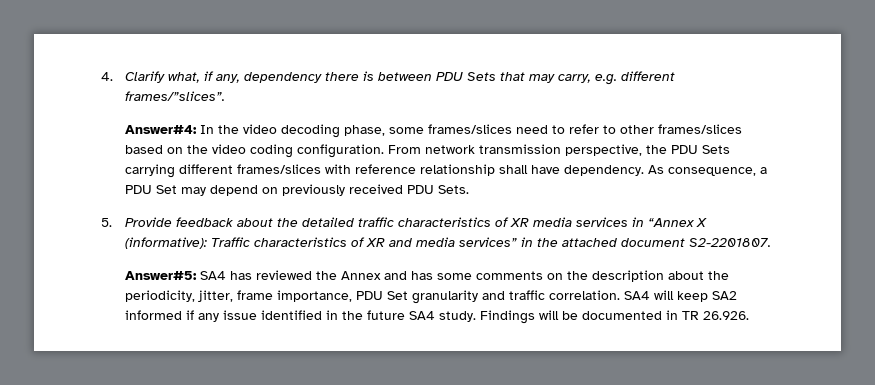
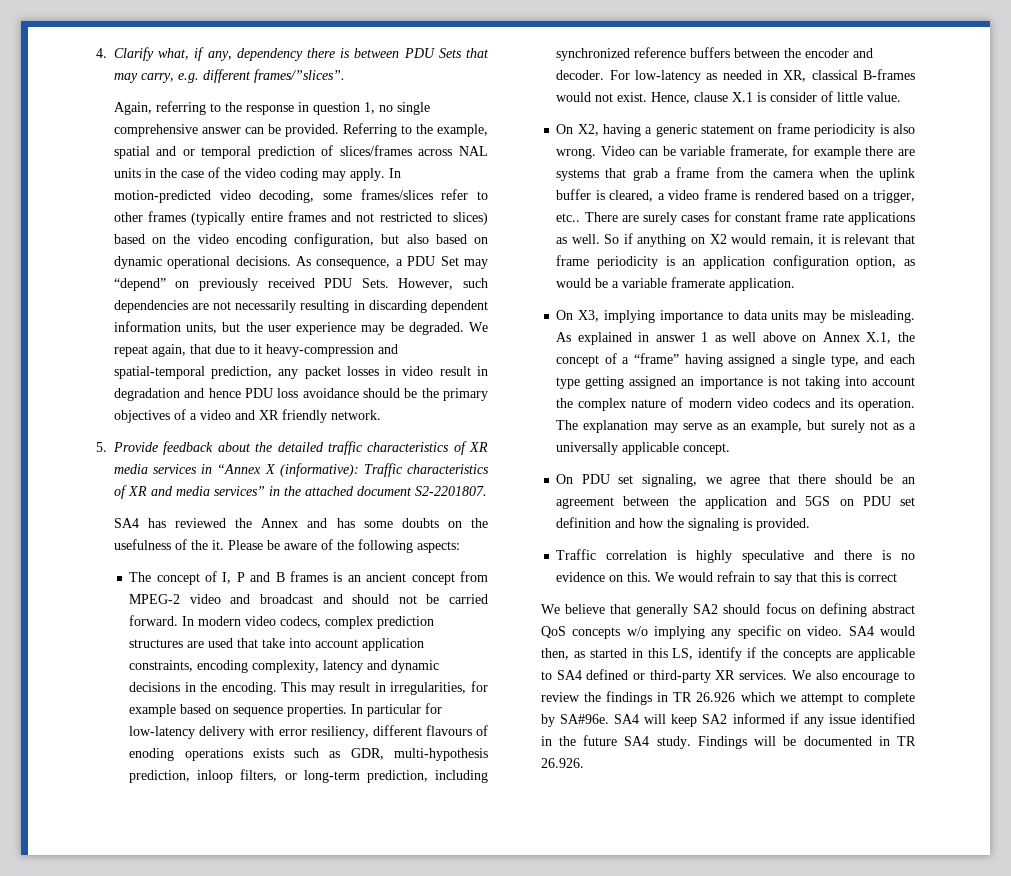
- Answer#4: In the video decoding phase, some frames/slices need to refer to other frames/slices based on the video coding configuration. From network transmission perspective, the PDU Sets carrying different frames/slices with reference relationship shall have dependency.
+ Again, referring to the response in question 1, no single comprehensive answer can be provided. Referring to the example, spatial and or temporal prediction of slices/frames across NAL units in the case of the video coding may apply. In motion-predicted video decoding, some frames/slices refer to other frames (typically entire frames and not restricted to slices) based on the video encoding configuration, but also based on dynamic operational decisions.
- As consequence, a PDU Set may depend on previously received PDU Sets.
+ As consequence, a PDU Set may “depend” on previously received PDU Sets. However, such dependencies are not necessarily resulting in discarding dependent information units, but the user experience may be degraded. We repeat again, that due to it heavy-compression and spatial-temporal prediction, any packet losses in video result in degradation and hence PDU loss avoidance should be the primary objectives of a video and XR friendly network.
- Answer#5: SA4 has reviewed the Annex and has some comments on the description about the periodicity, jitter, frame importance, PDU Set granularity and traffic correlation.
+ SA4 has reviewed the Annex and has some doubts on the usefulness of the it. Please be aware of the following aspects:
+ The concept of I, P and B frames is an ancient concept from MPEG-2 video and broadcast and should not be carried forward. In modern video codecs, complex prediction structures are used that take into account application constraints, encoding complexity, latency and dynamic decisions in the encoding. This may result in irregularities, for example based on sequence properties. In particular for low-latency delivery with error resiliency, different flavours of enoding operations exists such as GDR, multi-hypothesis prediction, inloop filters, or long-term prediction, including synchronized reference buffers between the encoder and decoder. For low-latency as needed in XR, classical B-frames would not exist. Hence, clause X.1 is consider of little value.
+ On X2, having a generic statement on frame periodicity is also wrong. Video can be variable framerate, for example there are systems that grab a frame from the camera when the uplink buffer is cleared, a video frame is rendered based on a trigger, etc.. There are surely cases for constant frame rate applications as well. So if anything on X2 would remain, it is relevant that frame periodicity is an application configuration option, as would be a variable framerate application.
+ On X3, implying importance to data units may be misleading. As explained in answer 1 as well above on Annex X.1, the concept of a “frame” having assigned a single type, and each type getting assigned an importance is not taking into account the complex nature of modern video codecs and its operation. The explanation may serve as an example, but surely not as a universally applicable concept.
+ On PDU set signaling, we agree that there should be an agreement between the application and 5GS on PDU set definition and how the signaling is provided.
+ Traffic correlation is highly speculative and there is no evidence on this. We would refrain to say that this is correct
+ We believe that generally SA2 should focus on defining abstract QoS concepts w/o implying any specific on video. SA4 would then, as started in this LS, identify if the concepts are applicable to SA4 defined or third-party XR services. We also encourage to review the findings in TR 26.926 which we attempt to complete by SA#96e.

